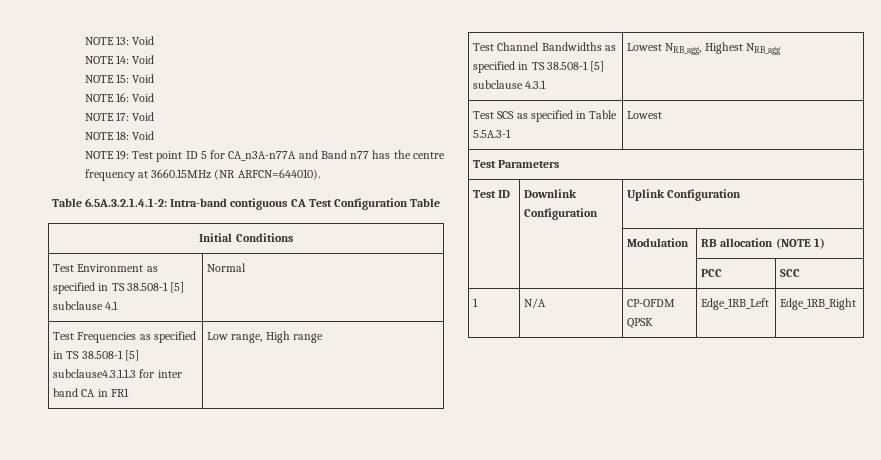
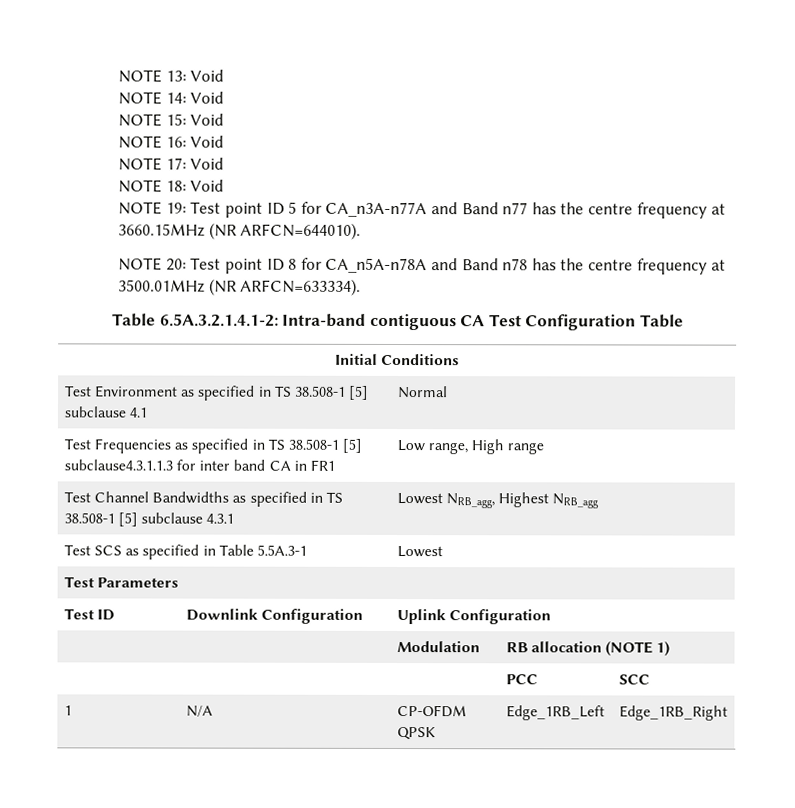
+ NOTE 20: Test point ID 8 for CA_n5A-n78A and Band n78 has the centre frequency at 3500.01MHz (NR ARFCN=633334).

